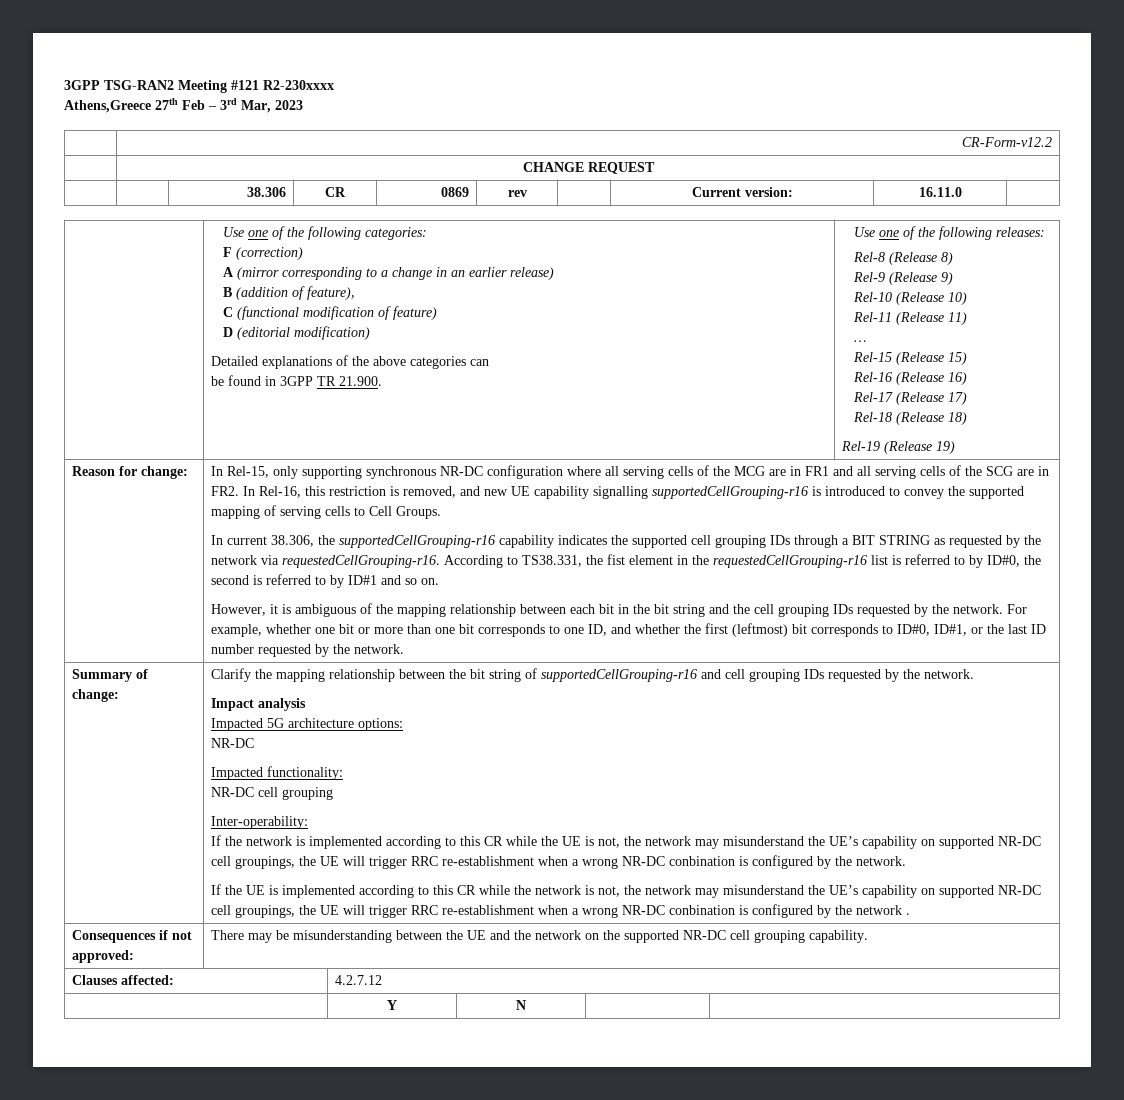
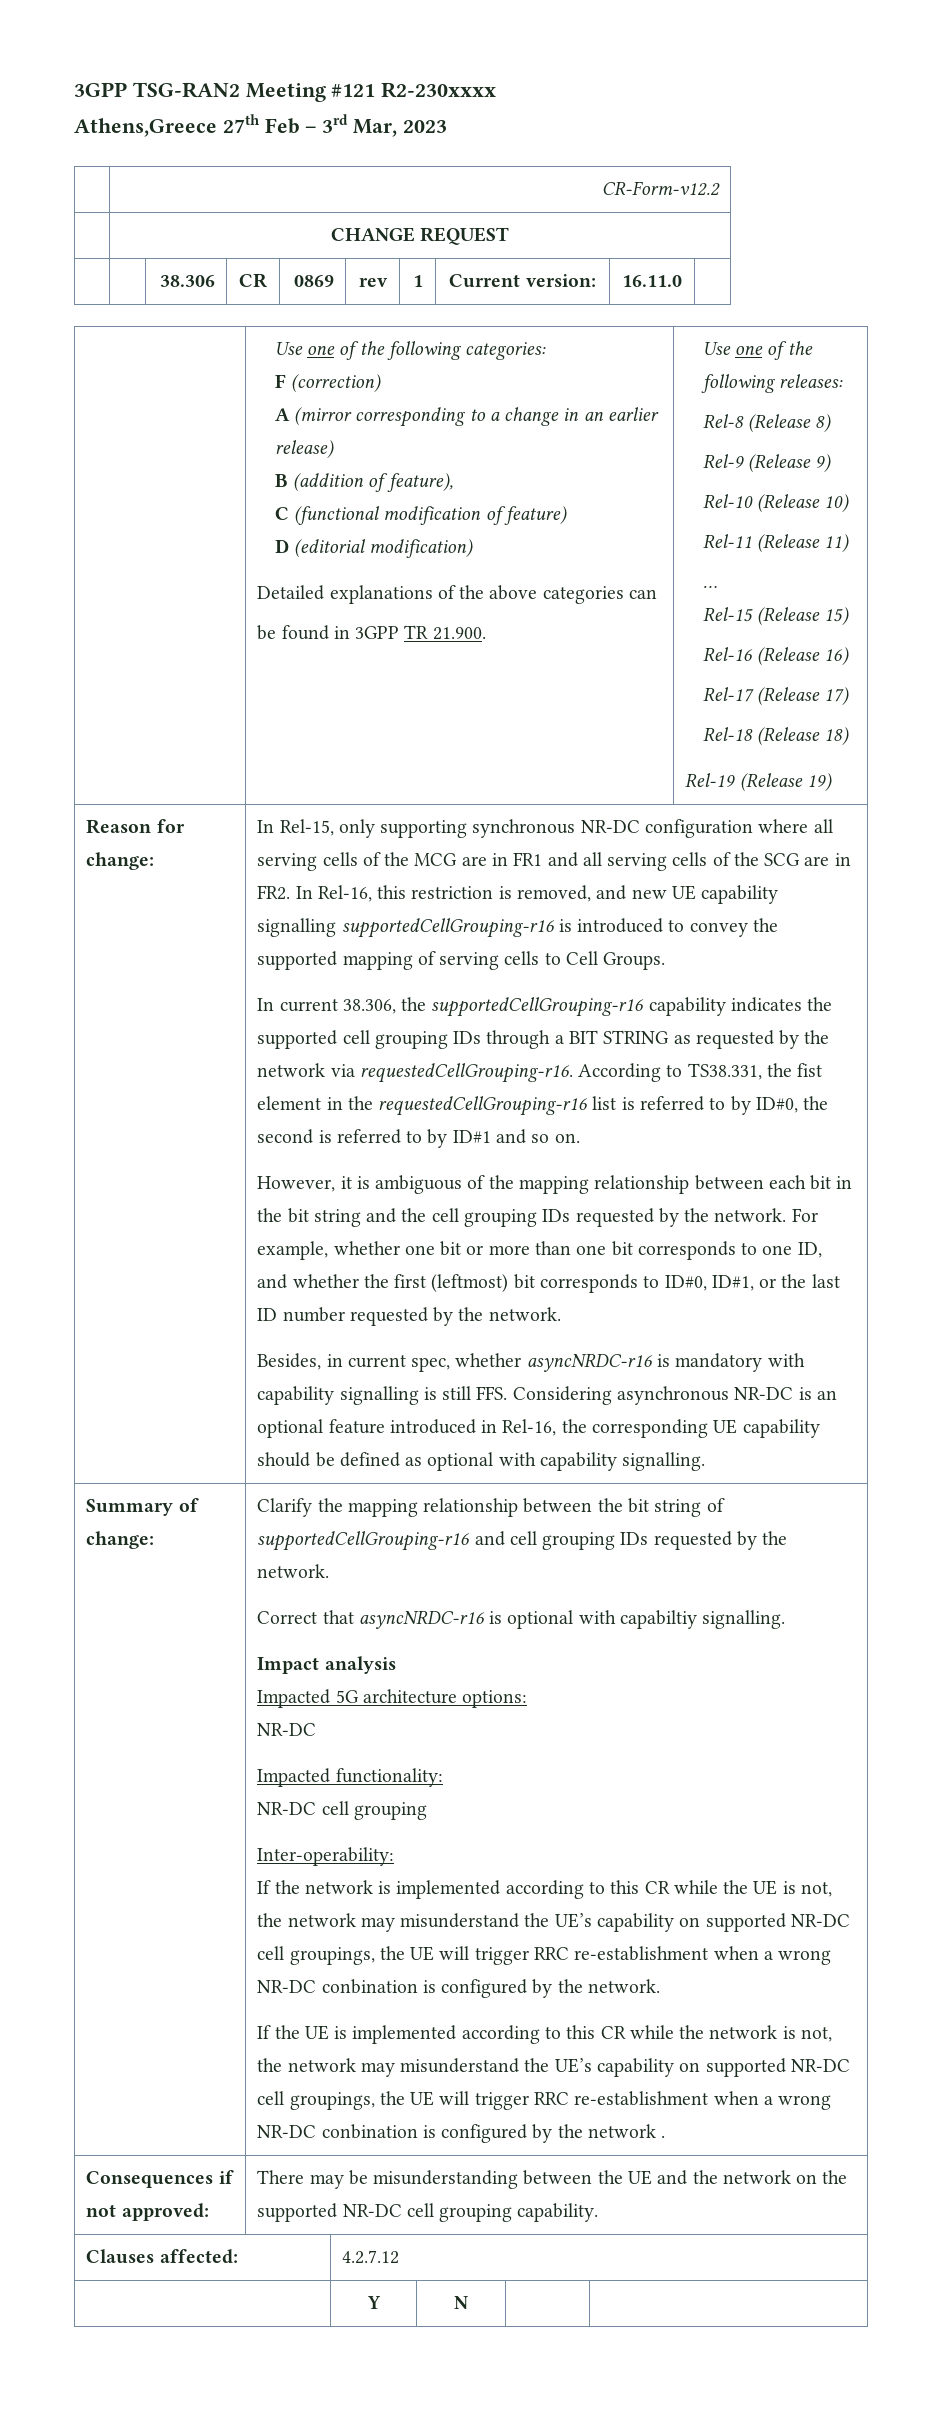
- | | 38.306 | CR | 0869 | rev | | Current version: | 16.11.0 |
+ | | 38.306 | CR | 0869 | rev | 1 | Current version: | 16.11.0 |
+ Besides, in current spec, whether asyncNRDC-r16 is mandatory with capability signalling is still FFS. Considering asynchronous NR-DC is an optional feature introduced in Rel-16, the corresponding UE capability should be defined as optional with capability signalling.
+ Correct that asyncNRDC-r16 is optional with capabiltiy signalling.

